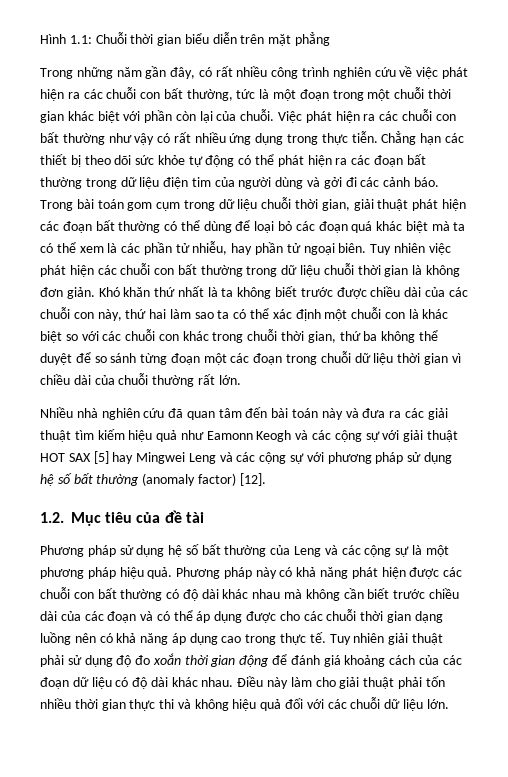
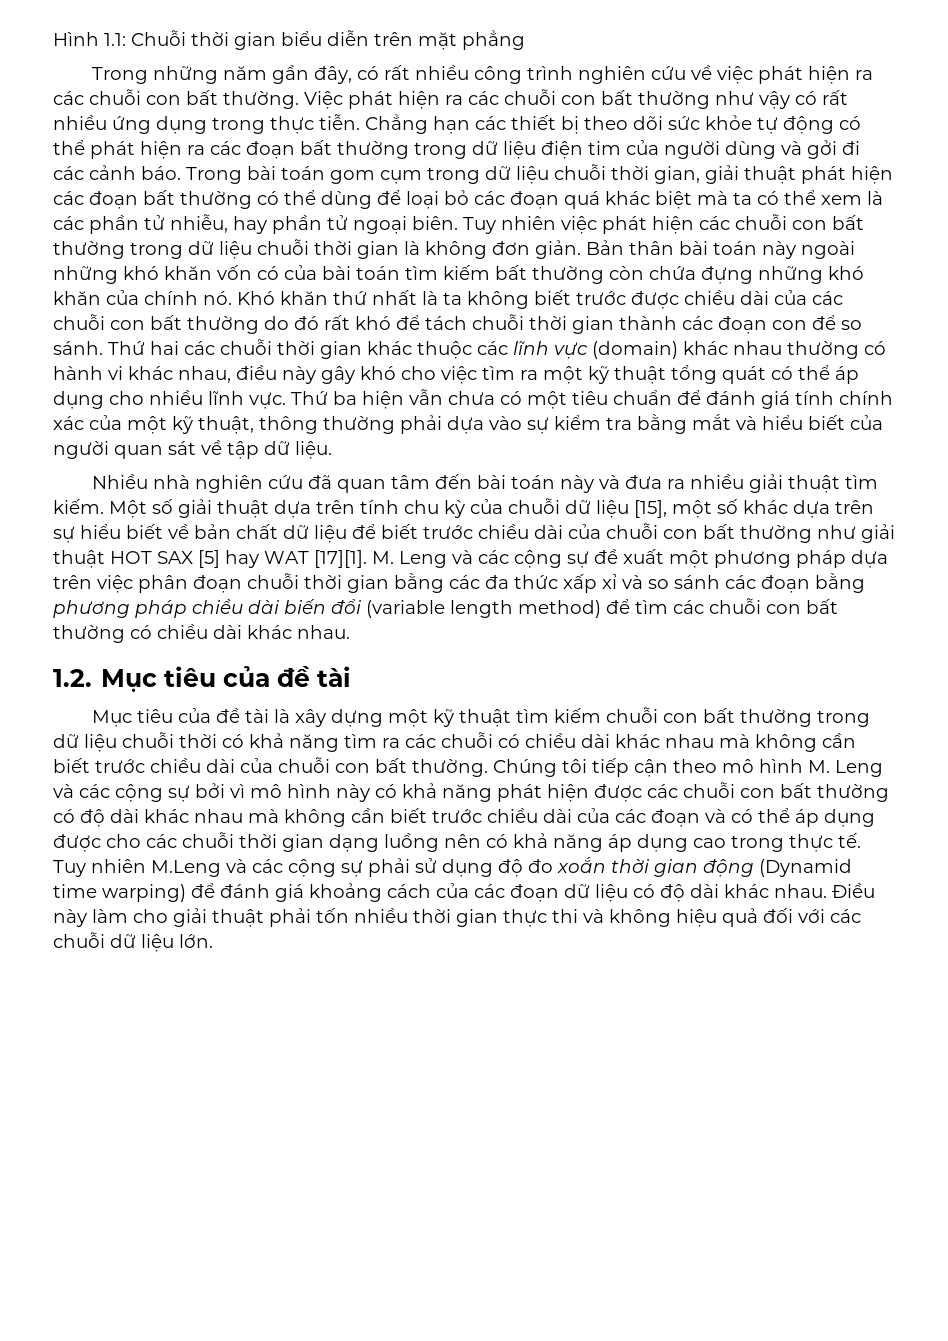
- Trong những năm gần đây, có rất nhiều công trình nghiên cứu về việc phát hiện ra các chuỗi con bất thường, tức là một đoạn trong một chuỗi thời gian khác biệt với phần còn lại của chuỗi.
+ Trong những năm gần đây, có rất nhiều công trình nghiên cứu về việc phát hiện ra các chuỗi con bất thường.
+ Bản thân bài toán này ngoài những khó khăn vốn có của bài toán tìm kiếm bất thường còn chứa đựng những khó khăn của chính nó.
- Khó khăn thứ nhất là ta không biết trước được chiều dài của các chuỗi con này, thứ hai làm sao ta có thể xác định một chuỗi con là khác biệt so với các chuỗi con khác trong chuỗi thời gian, thứ ba không thể duyệt để so sánh từng đoạn một các đoạn trong chuỗi dữ liệu thời gian vì chiều dài của chuỗi thường rất lớn.
+ Khó khăn thứ nhất là ta không biết trước được chiều dài của các chuỗi con bất thường do đó rất khó để tách chuỗi thời gian thành các đoạn con để so sánh. Thứ hai các chuỗi thời gian khác thuộc các lĩnh vực (domain) khác nhau thường có hành vi khác nhau, điều này gây khó cho việc tìm ra một kỹ thuật tổng quát có thể áp dụng cho nhiều lĩnh vực. Thứ ba hiện vẫn chưa có một tiêu chuẩn để đánh giá tính chính xác của một kỹ thuật, thông thường phải dựa vào sự kiểm tra bằng mắt và hiểu biết của người quan sát về tập dữ liệu.
- Nhiều nhà nghiên cứu đã quan tâm đến bài toán này và đưa ra các giải thuật tìm kiếm hiệu quả như Eamonn Keogh và các cộng sự với giải thuật HOT SAX [5] hay Mingwei Leng và các cộng sự với phương pháp sử dụng hệ số bất thường (anomaly factor) [12].
+ Nhiều nhà nghiên cứu đã quan tâm đến bài toán này và đưa ra nhiều giải thuật tìm kiếm. Một số giải thuật dựa trên tính chu kỳ của chuỗi dữ liệu [15], một số khác dựa trên sự hiểu biết về bản chất dữ liệu để biết trước chiều dài của chuỗi con bất thường như giải thuật HOT SAX [5] hay WAT [17][1]. M. Leng và các cộng sự đề xuất một phương pháp dựa trên việc phân đoạn chuỗi thời gian bằng các đa thức xấp xỉ và so sánh các đoạn bằng phương pháp chiều dài biến đổi (variable length method) để tìm các chuỗi con bất thường có chiều dài khác nhau.
- Phương pháp sử dụng hệ số bất thường của Leng và các cộng sự là một phương pháp hiệu quả. Phương pháp này có khả năng phát hiện được các chuỗi con bất thường có độ dài khác nhau mà không cần biết trước chiều dài của các đoạn và có thể áp dụng được cho các chuỗi thời gian dạng luồng nên có khả năng áp dụng cao trong thực tế.
+ Mục tiêu của đề tài là xây dựng một kỹ thuật tìm kiếm chuỗi con bất thường trong dữ liệu chuỗi thời có khả năng tìm ra các chuỗi có chiều dài khác nhau mà không cần biết trước chiều dài của chuỗi con bất thường. Chúng tôi tiếp cận theo mô hình M. Leng và các cộng sự bởi vì mô hình này có khả năng phát hiện được các chuỗi con bất thường có độ dài khác nhau mà không cần biết trước chiều dài của các đoạn và có thể áp dụng được cho các chuỗi thời gian dạng luồng nên có khả năng áp dụng cao trong thực tế.
- Tuy nhiên giải thuật phải sử dụng độ đo xoắn thời gian động để đánh giá khoảng cách của các đoạn dữ liệu có độ dài khác nhau.
+ Tuy nhiên M.Leng và các cộng sự phải sử dụng độ đo xoắn thời gian động (Dynamid time warping) để đánh giá khoảng cách của các đoạn dữ liệu có độ dài khác nhau.

